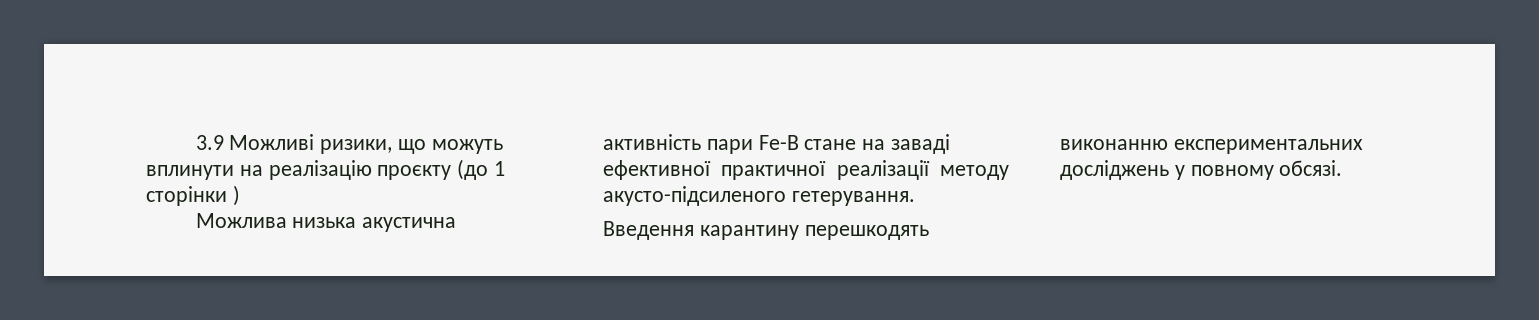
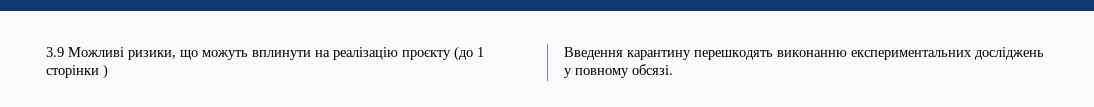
- Можлива низька акустична активність пари Fe-B стане на заваді ефективної практичної реалізації методу акусто-підсиленого гетерування.

